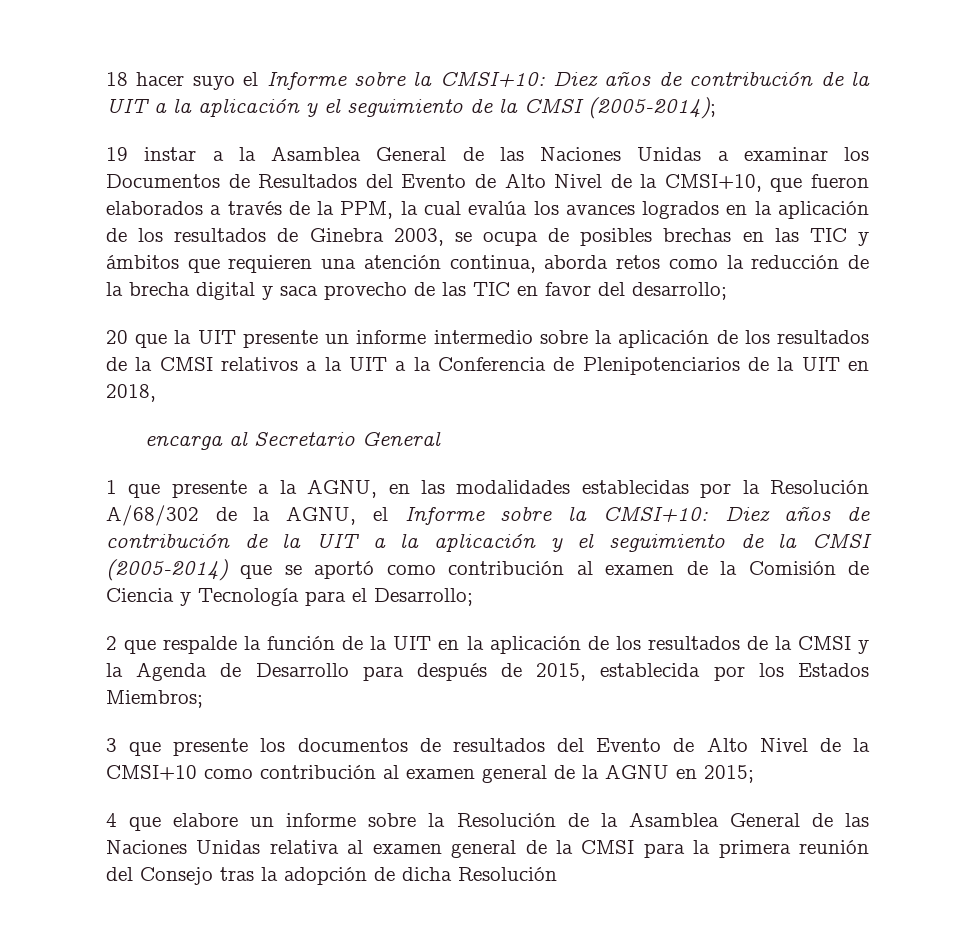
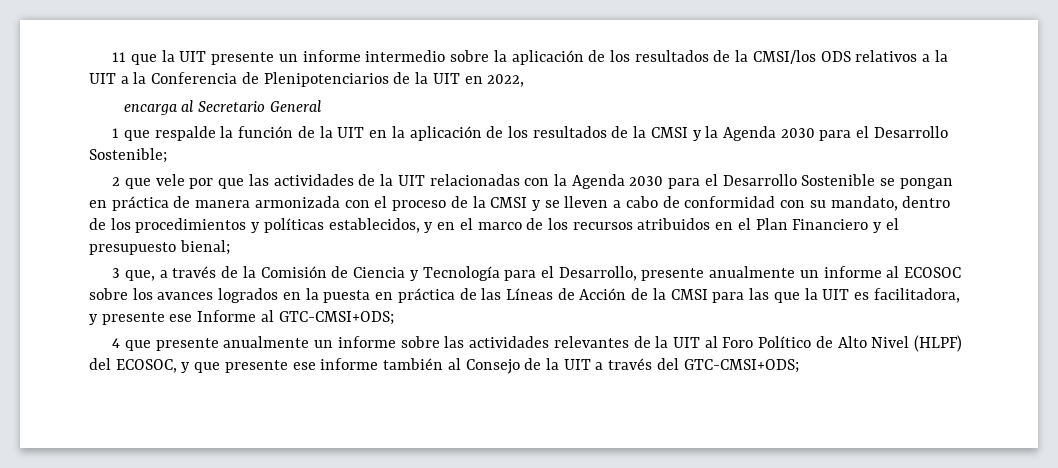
- 18 hacer suyo el Informe sobre la CMSI+10: Diez años de contribución de la UIT a la aplicación y el seguimiento de la CMSI (2005-2014);
- 19 instar a la Asamblea General de las Naciones Unidas a examinar los Documentos de Resultados del Evento de Alto Nivel de la CMSI+10, que fueron elaborados a través de la PPM, la cual evalúa los avances logrados en la aplicación de los resultados de Ginebra 2003, se ocupa de posibles brechas en las TIC y ámbitos que requieren una atención continua, aborda retos como la reducción de la brecha digital y saca provecho de las TIC en favor del desarrollo;
- 20 que la UIT presente un informe intermedio sobre la aplicación de los resultados de la CMSI relativos a la UIT a la Conferencia de Plenipotenciarios de la UIT en 2018,
+ 11 que la UIT presente un informe intermedio sobre la aplicación de los resultados de la CMSI/los ODS relativos a la UIT a la Conferencia de Plenipotenciarios de la UIT en 2022,
- 1 que presente a la AGNU, en las modalidades establecidas por la Resolución A/68/302 de la AGNU, el Informe sobre la CMSI+10: Diez años de contribución de la UIT a la aplicación y el seguimiento de la CMSI (2005-2014) que se aportó como contribución al examen de la Comisión de Ciencia y Tecnología para el Desarrollo;
- 2 que respalde la función de la UIT en la aplicación de los resultados de la CMSI y la Agenda de Desarrollo para después de 2015, establecida por los Estados Miembros;
- 3 que presente los documentos de resultados del Evento de Alto Nivel de la CMSI+10 como contribución al examen general de la AGNU en 2015;
- 4 que elabore un informe sobre la Resolución de la Asamblea General de las Naciones Unidas relativa al examen general de la CMSI para la primera reunión del Consejo tras la adopción de dicha Resolución
+ 1 que respalde la función de la UIT en la aplicación de los resultados de la CMSI y la Agenda 2030 para el Desarrollo Sostenible;
+ 2 que vele por que las actividades de la UIT relacionadas con la Agenda 2030 para el Desarrollo Sostenible se pongan en práctica de manera armonizada con el proceso de la CMSI y se lleven a cabo de conformidad con su mandato, dentro de los procedimientos y políticas establecidos, y en el marco de los recursos atribuidos en el Plan Financiero y el presupuesto bienal;
+ 3 que, a través de la Comisión de Ciencia y Tecnología para el Desarrollo, presente anualmente un informe al ECOSOC sobre los avances logrados en la puesta en práctica de las Líneas de Acción de la CMSI para las que la UIT es facilitadora, y presente ese Informe al GTC-CMSI+ODS;
+ 4 que presente anualmente un informe sobre las actividades relevantes de la UIT al Foro Político de Alto Nivel (HLPF) del ECOSOC, y que presente ese informe también al Consejo de la UIT a través del GTC-CMSI+ODS;

